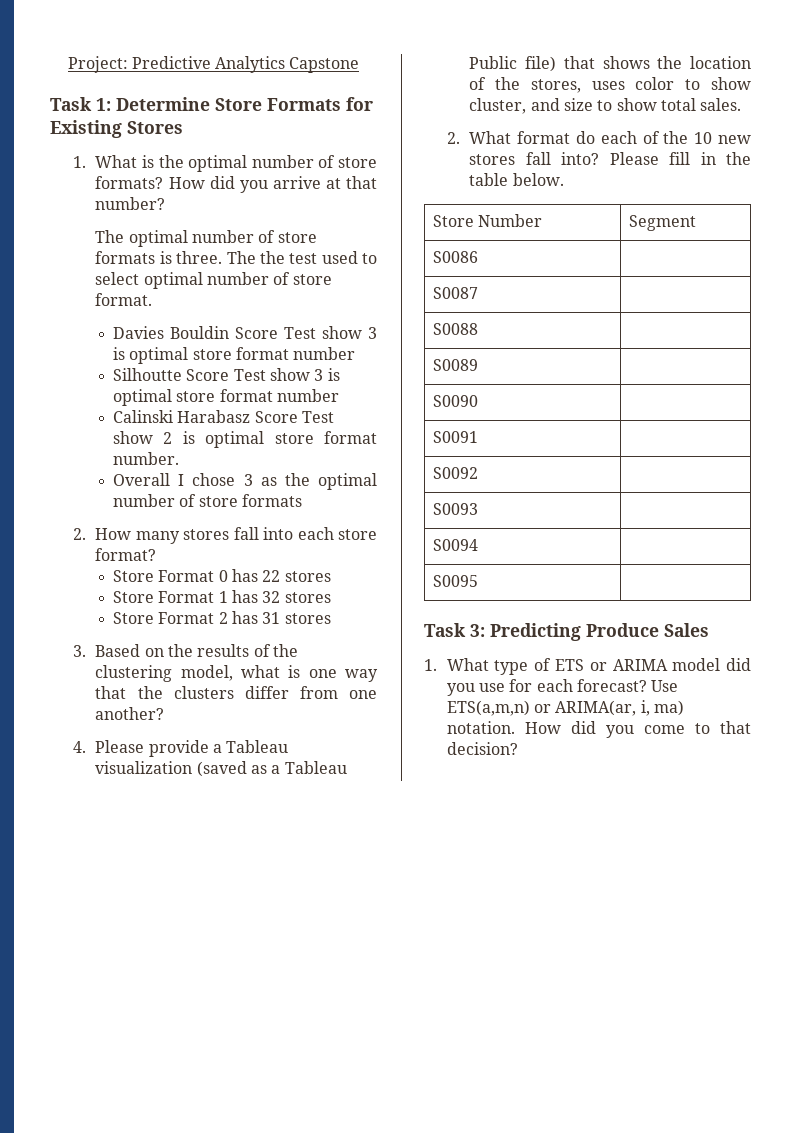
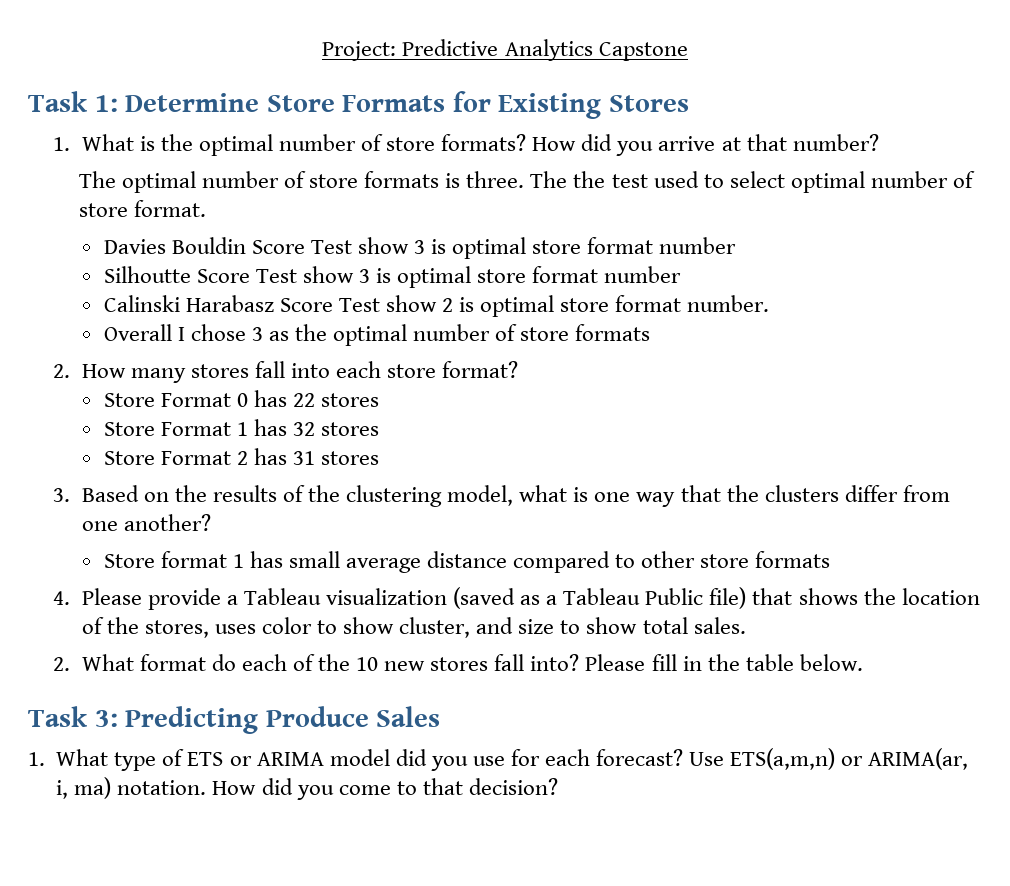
+ Store format 1 has small average distance compared to other store formats
- Store Number | Segment
- S0086 |
- S0087 |
- S0088 |
- S0089 |
- S0090 |
- S0091 |
- S0092 |
- S0093 |
- S0094 |
- S0095 |

